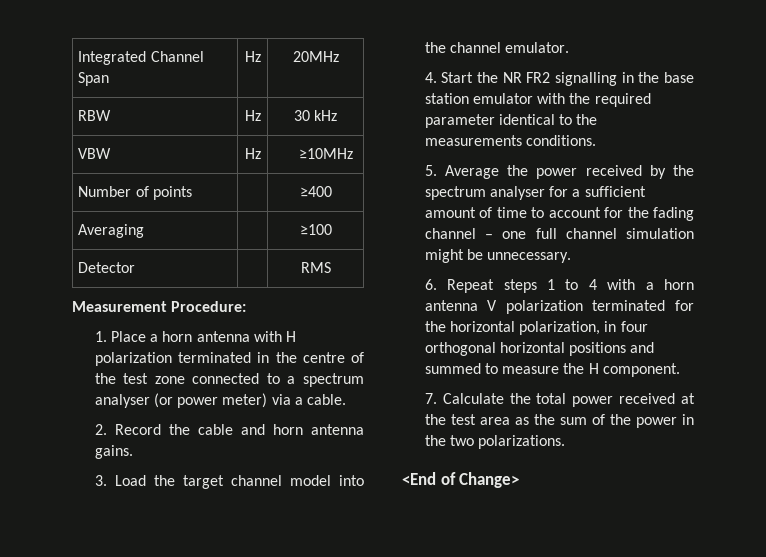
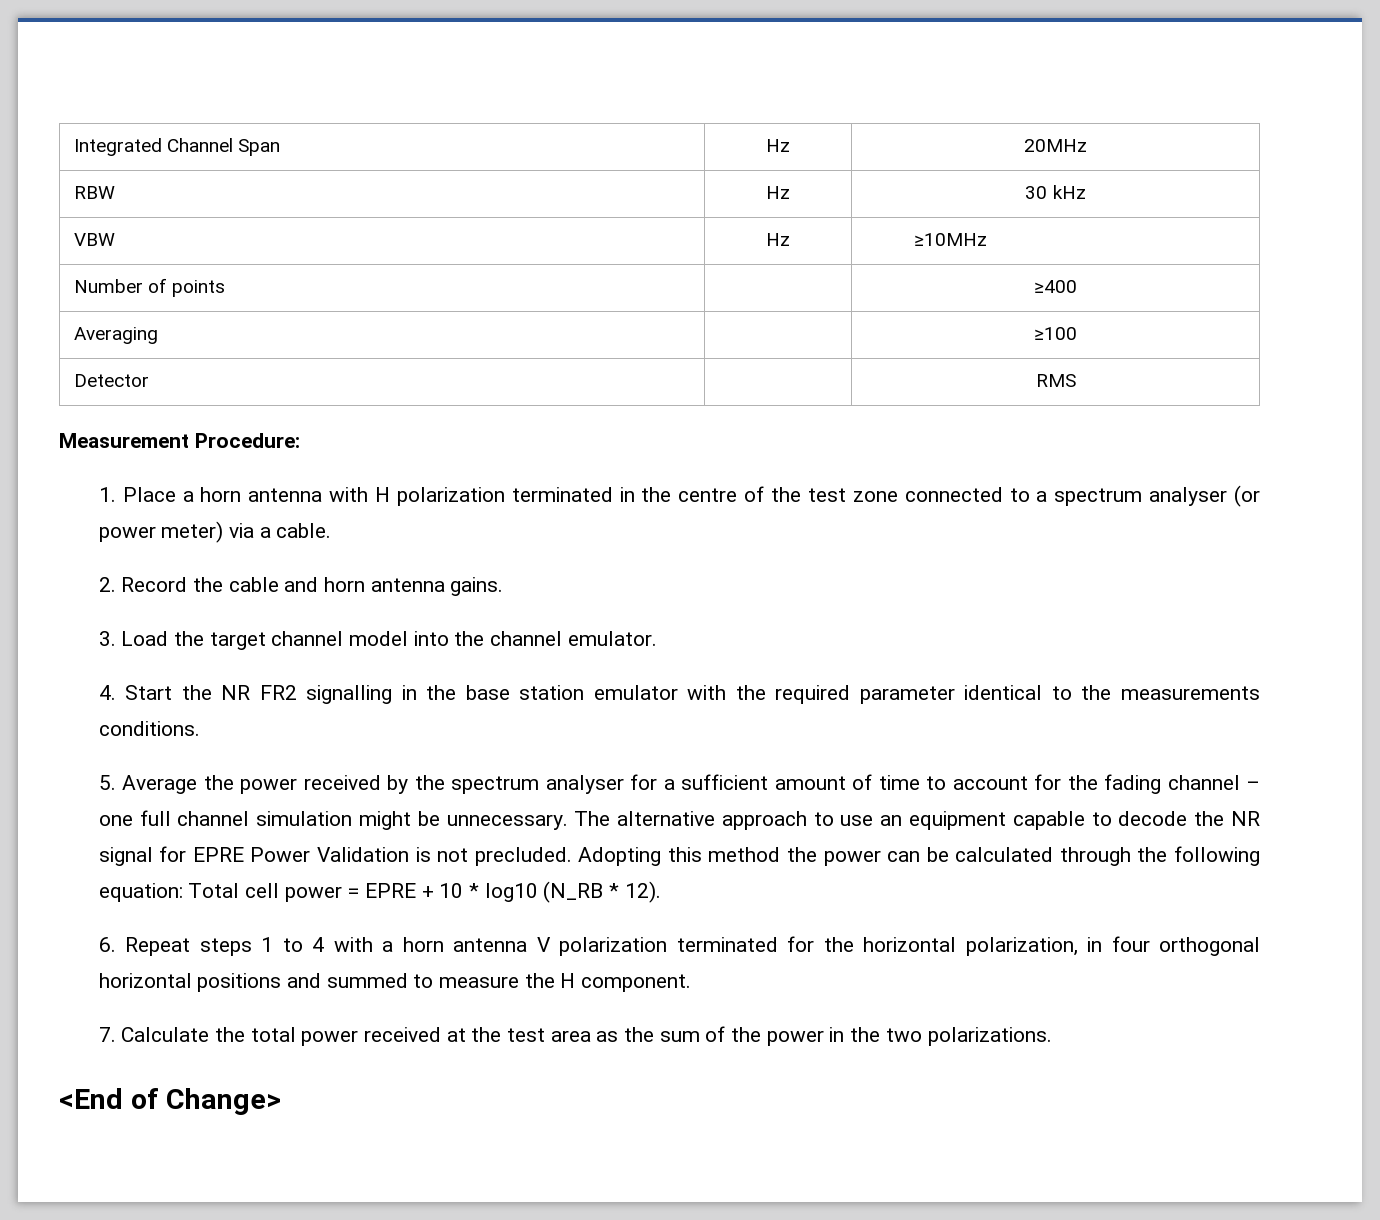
+ The alternative approach to use an equipment capable to decode the NR signal for EPRE Power Validation is not precluded. Adopting this method the power can be calculated through the following equation: Total cell power = EPRE + 10 * log10 (N_RB * 12).

